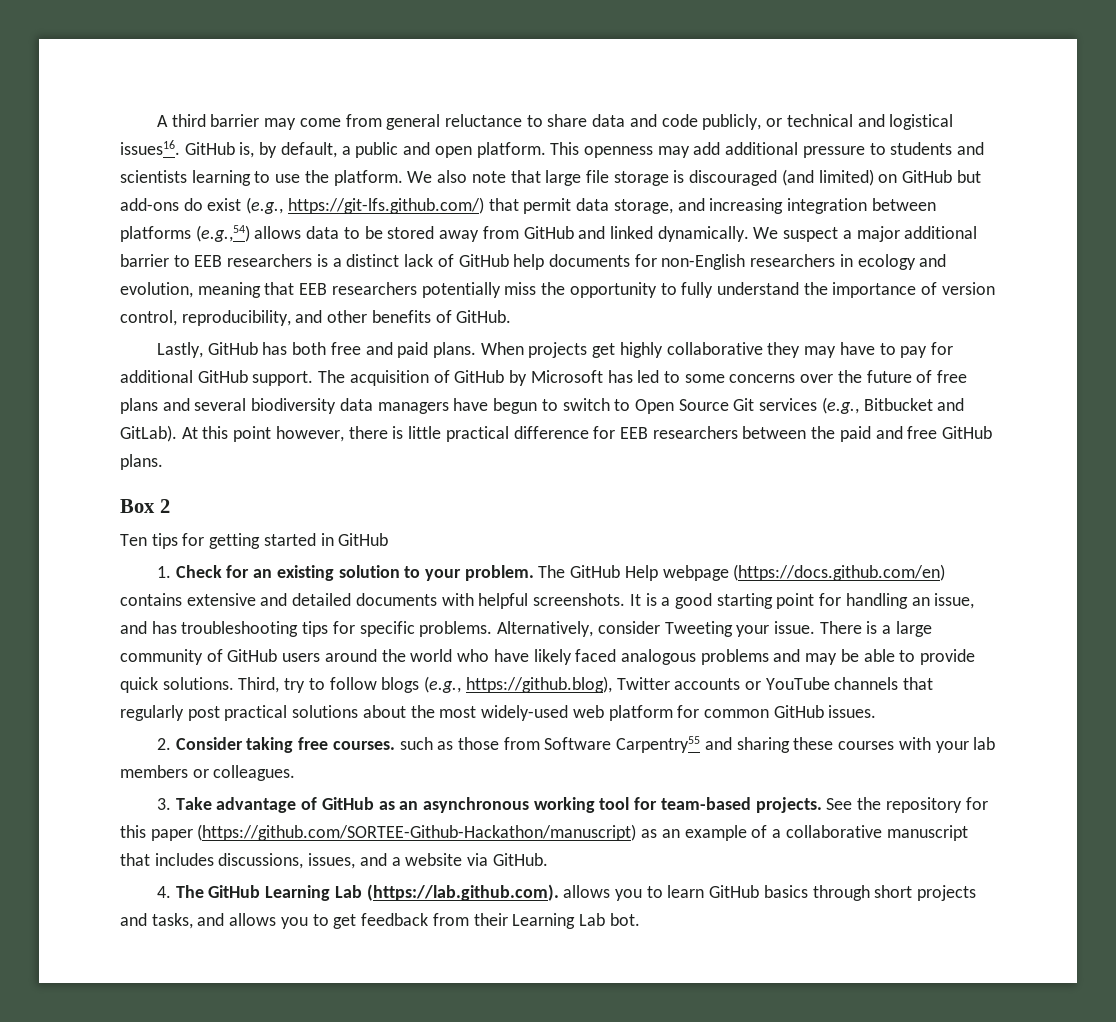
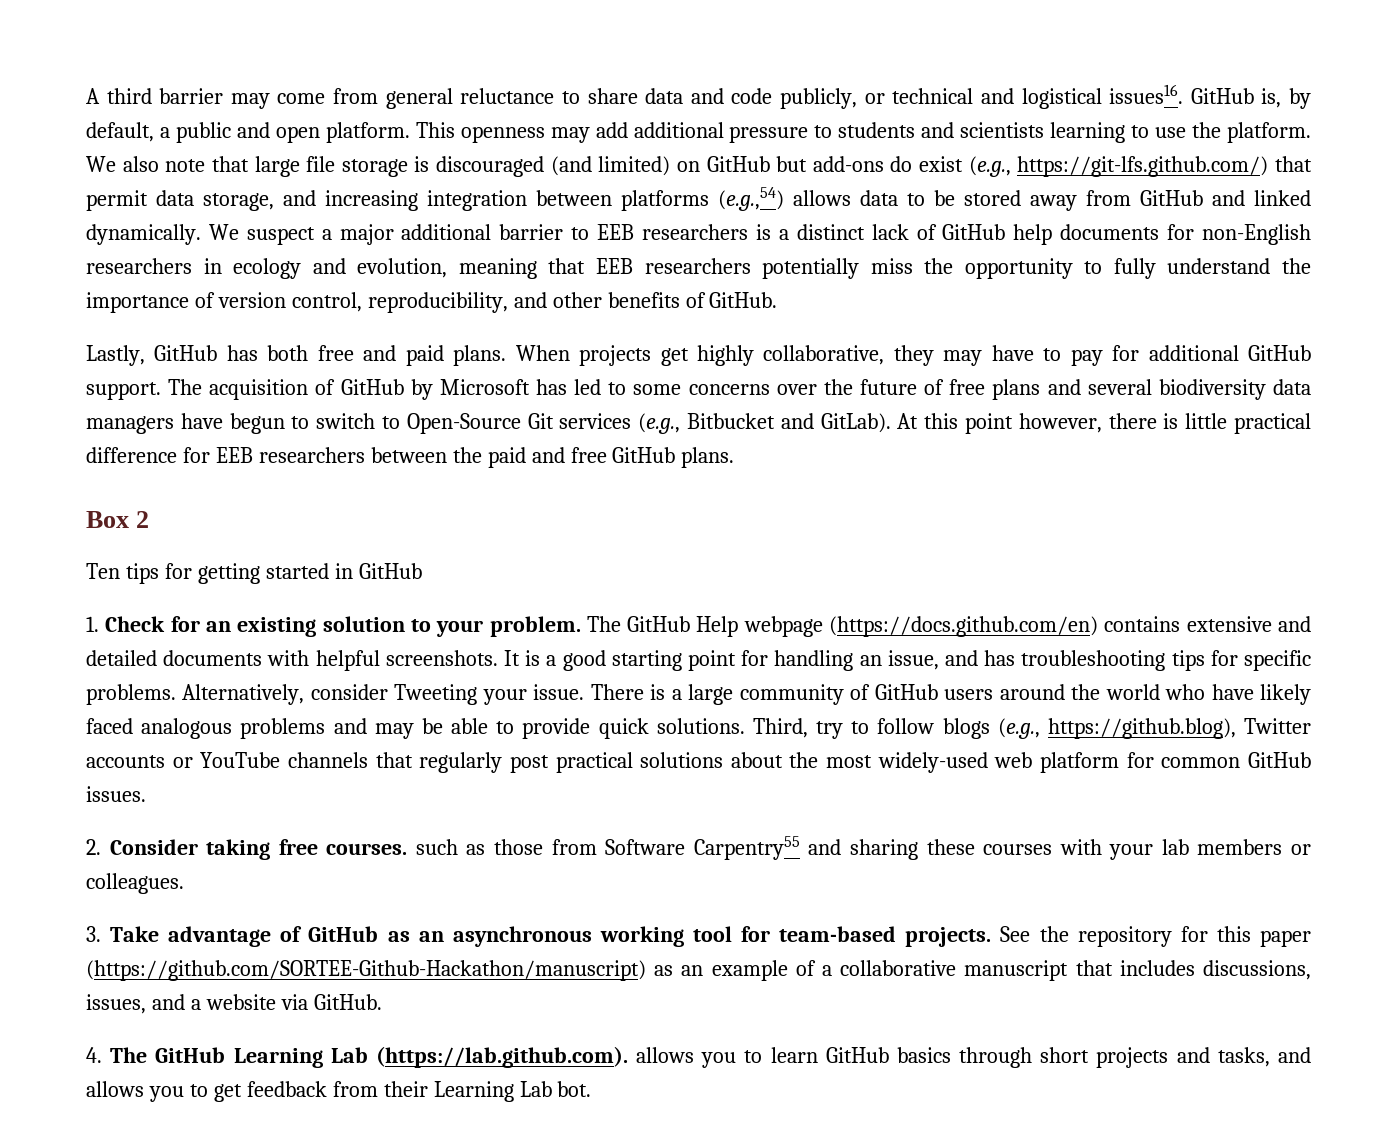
- When projects get highly collaborative they may have to pay for additional GitHub support.
+ When projects get highly collaborative, they may have to pay for additional GitHub support.
- The acquisition of GitHub by Microsoft has led to some concerns over the future of free plans and several biodiversity data managers have begun to switch to Open Source Git services (e.g., Bitbucket and GitLab).
+ The acquisition of GitHub by Microsoft has led to some concerns over the future of free plans and several biodiversity data managers have begun to switch to Open-Source Git services (e.g., Bitbucket and GitLab).

